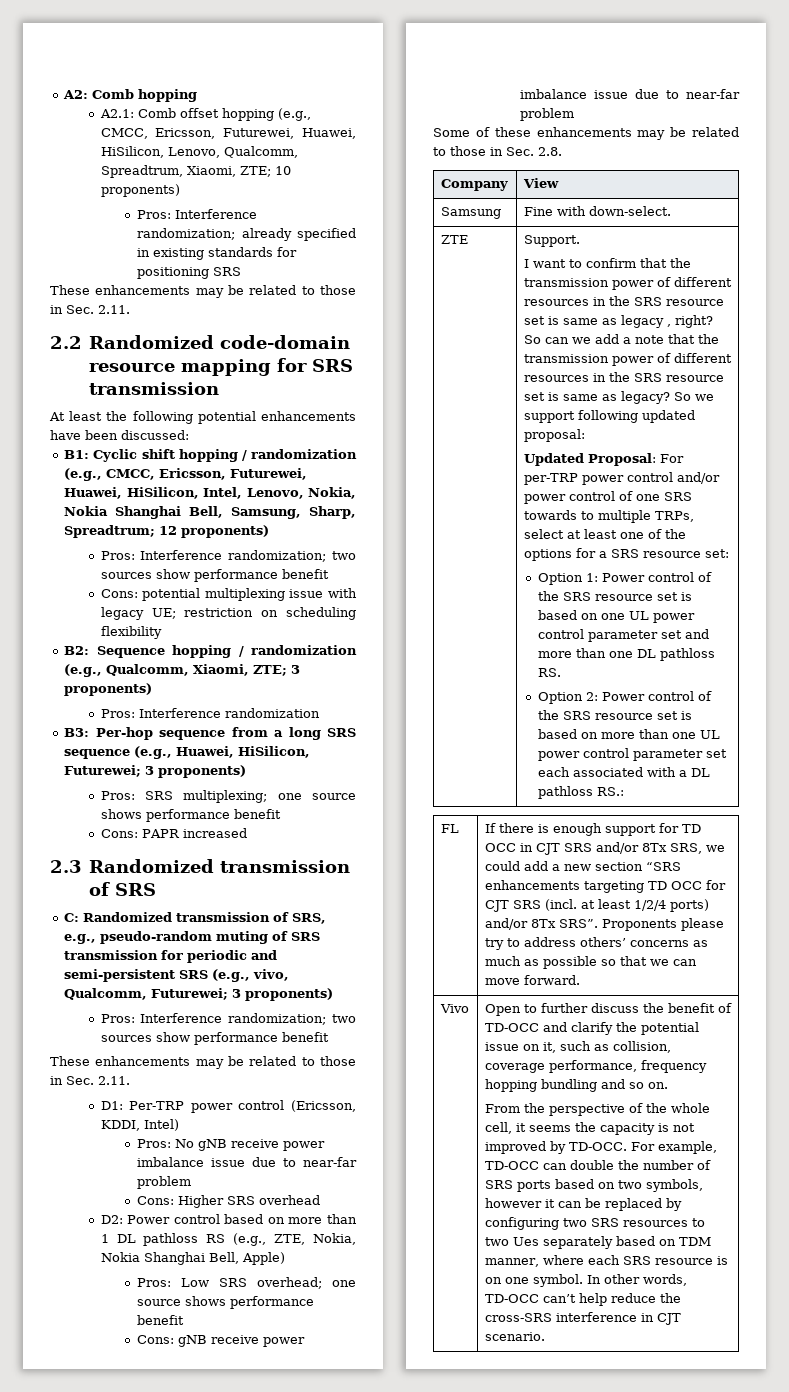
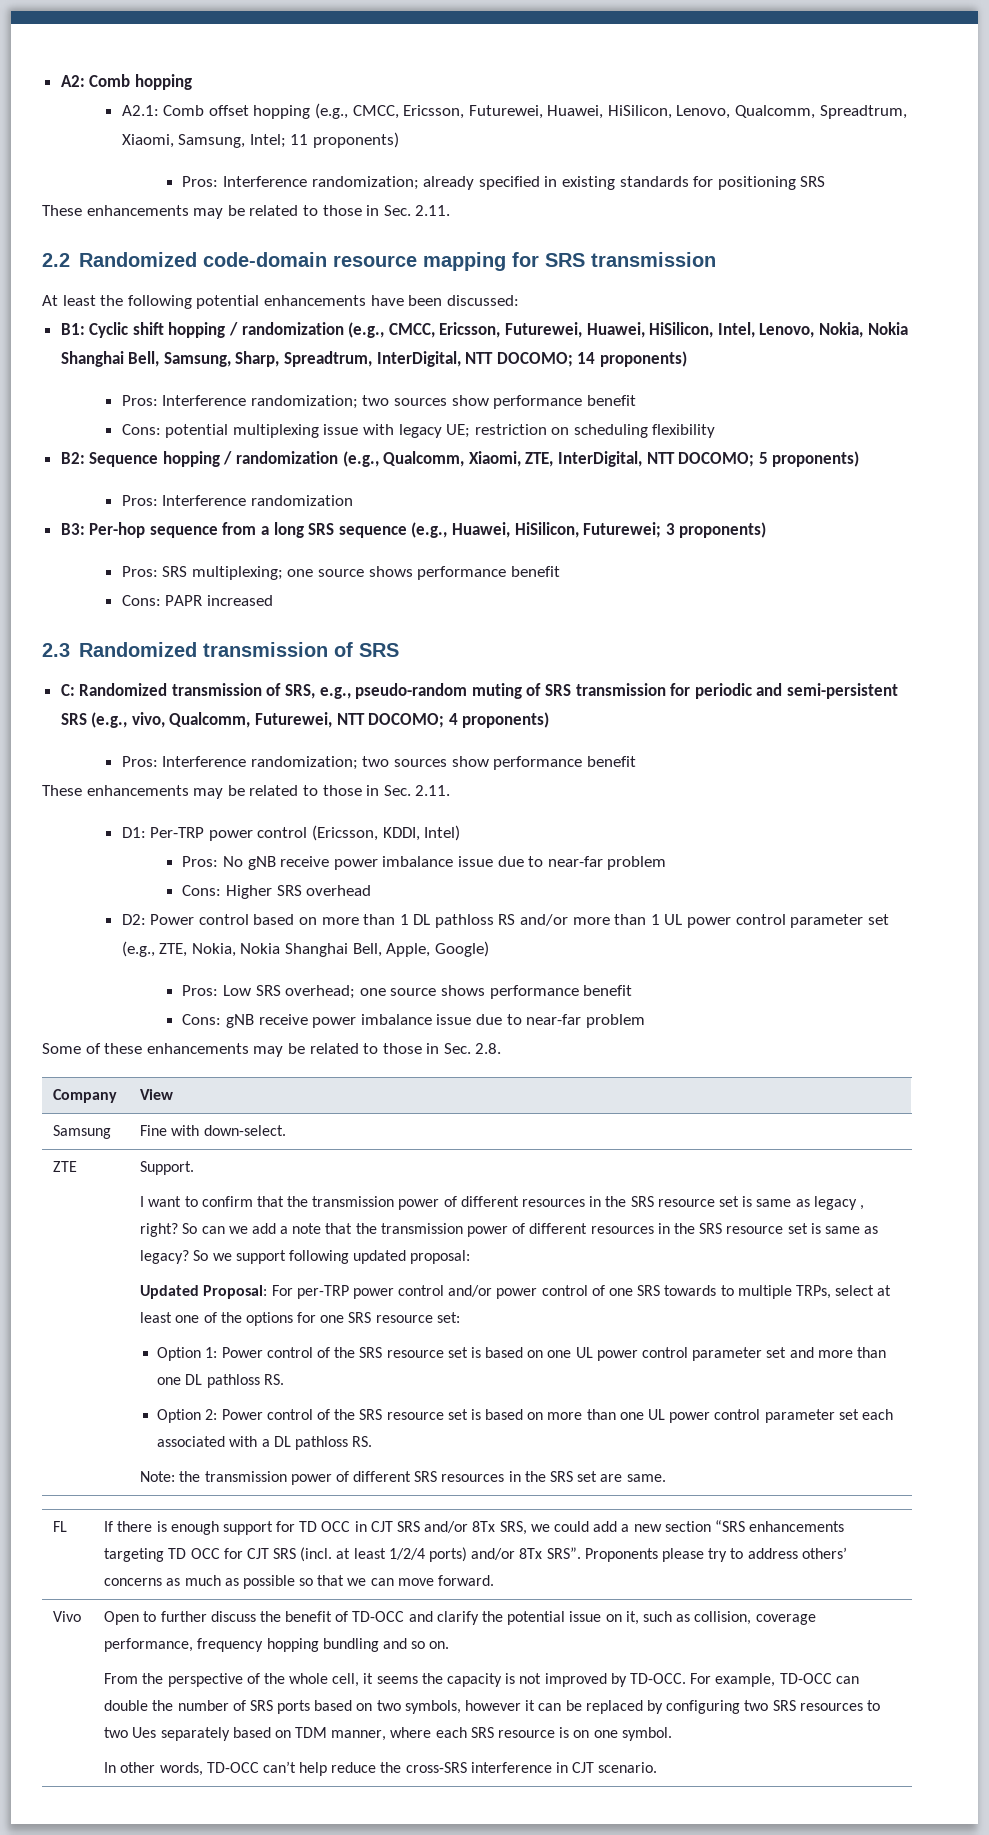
- A2.1: Comb offset hopping (e.g., CMCC, Ericsson, Futurewei, Huawei, HiSilicon, Lenovo, Qualcomm, Spreadtrum, Xiaomi, ZTE; 10 proponents)
+ A2.1: Comb offset hopping (e.g., CMCC, Ericsson, Futurewei, Huawei, HiSilicon, Lenovo, Qualcomm, Spreadtrum, Xiaomi, Samsung, Intel; 11 proponents)
- B1: Cyclic shift hopping / randomization (e.g., CMCC, Ericsson, Futurewei, Huawei, HiSilicon, Intel, Lenovo, Nokia, Nokia Shanghai Bell, Samsung, Sharp, Spreadtrum; 12 proponents)
+ B1: Cyclic shift hopping / randomization (e.g., CMCC, Ericsson, Futurewei, Huawei, HiSilicon, Intel, Lenovo, Nokia, Nokia Shanghai Bell, Samsung, Sharp, Spreadtrum, InterDigital, NTT DOCOMO; 14 proponents)
- B2: Sequence hopping / randomization (e.g., Qualcomm, Xiaomi, ZTE; 3 proponents)
+ B2: Sequence hopping / randomization (e.g., Qualcomm, Xiaomi, ZTE, InterDigital, NTT DOCOMO; 5 proponents)
- C: Randomized transmission of SRS, e.g., pseudo-random muting of SRS transmission for periodic and semi-persistent SRS (e.g., vivo, Qualcomm, Futurewei; 3 proponents)
+ C: Randomized transmission of SRS, e.g., pseudo-random muting of SRS transmission for periodic and semi-persistent SRS (e.g., vivo, Qualcomm, Futurewei, NTT DOCOMO; 4 proponents)
- D2: Power control based on more than 1 DL pathloss RS (e.g., ZTE, Nokia, Nokia Shanghai Bell, Apple)
+ D2: Power control based on more than 1 DL pathloss RS and/or more than 1 UL power control parameter set (e.g., ZTE, Nokia, Nokia Shanghai Bell, Apple, Google)
- Updated Proposal: For per-TRP power control and/or power control of one SRS towards to multiple TRPs, select at least one of the options for a SRS resource set:
+ Updated Proposal: For per-TRP power control and/or power control of one SRS towards to multiple TRPs, select at least one of the options for one SRS resource set:
- Option 2: Power control of the SRS resource set is based on more than one UL power control parameter set each associated with a DL pathloss RS.:
+ Option 2: Power control of the SRS resource set is based on more than one UL power control parameter set each associated with a DL pathloss RS.
+ Note: the transmission power of different SRS resources in the SRS set are same.
- For example, TD-OCC can double the number of SRS ports based on two symbols, however it can be replaced by configuring two SRS resources to two Ues separately based on TDM manner, where each SRS resource is on one symbol. In other words, TD-OCC can’t help reduce the cross-SRS interference in CJT scenario.
+ For example, TD-OCC can double the number of SRS ports based on two symbols, however it can be replaced by configuring two SRS resources to two Ues separately based on TDM manner, where each SRS resource is on one symbol.
+ In other words, TD-OCC can’t help reduce the cross-SRS interference in CJT scenario.

